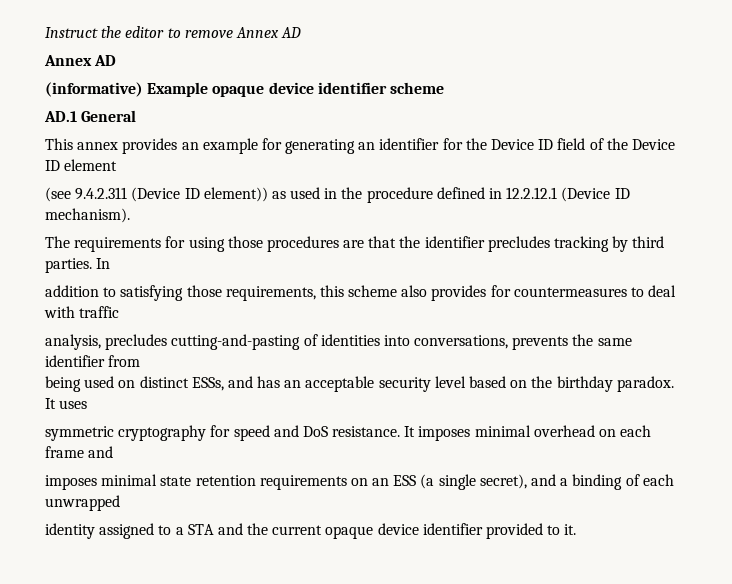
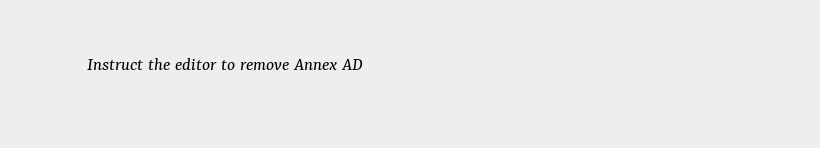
  Instruct the editor to remove Annex AD
- Annex AD
- (informative) Example opaque device identifier scheme
- AD.1 General
- This annex provides an example for generating an identifier for the Device ID field of the Device ID element
- (see 9.4.2.311 (Device ID element)) as used in the procedure defined in 12.2.12.1 (Device ID mechanism).
- The requirements for using those procedures are that the identifier precludes tracking by third parties. In
- addition to satisfying those requirements, this scheme also provides for countermeasures to deal with traffic
- analysis, precludes cutting-and-pasting of identities into conversations, prevents the same identifier from
- being used on distinct ESSs, and has an acceptable security level based on the birthday paradox. It uses
- symmetric cryptography for speed and DoS resistance. It imposes minimal overhead on each frame and
- imposes minimal state retention requirements on an ESS (a single secret), and a binding of each unwrapped
- identity assigned to a STA and the current opaque device identifier provided to it.

